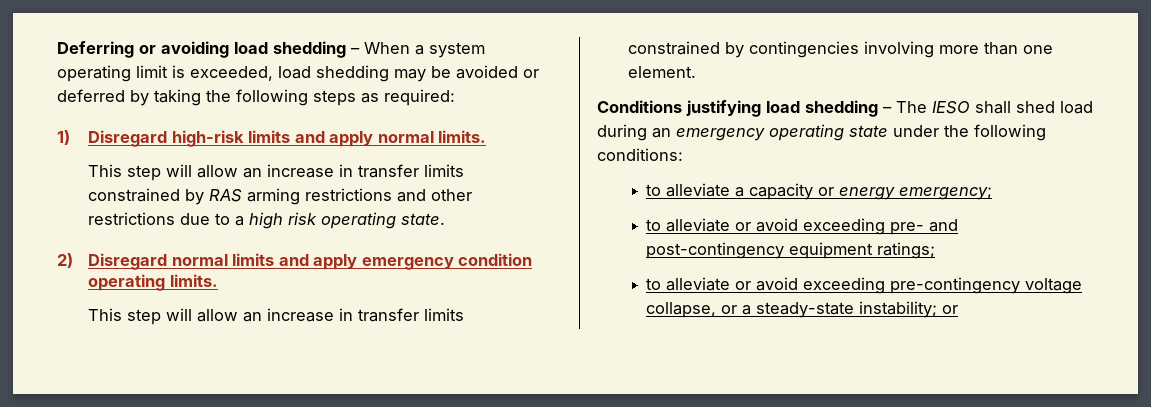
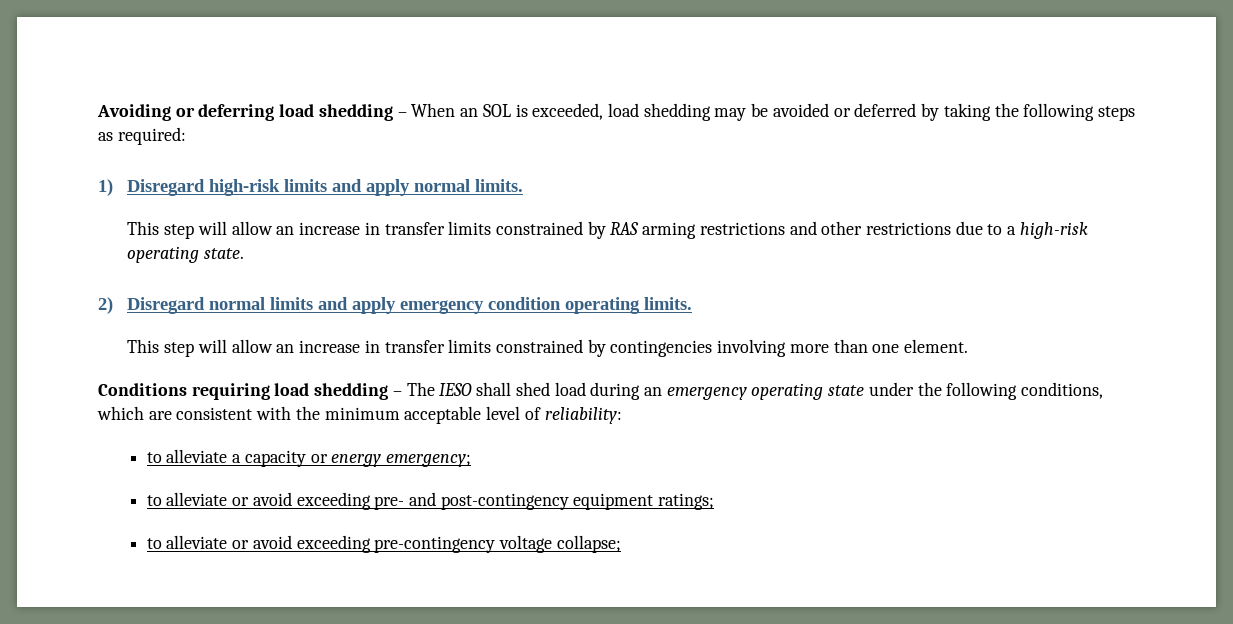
- Deferring or avoiding load shedding – When a system operating limit is exceeded, load shedding may be avoided or deferred by taking the following steps as required:
+ Avoiding or deferring load shedding – When an SOL is exceeded, load shedding may be avoided or deferred by taking the following steps as required:
- This step will allow an increase in transfer limits constrained by RAS arming restrictions and other restrictions due to a high risk operating state.
+ This step will allow an increase in transfer limits constrained by RAS arming restrictions and other restrictions due to a high-risk operating state.
- Conditions justifying load shedding – The IESO shall shed load during an emergency operating state under the following conditions:
+ Conditions requiring load shedding – The IESO shall shed load during an emergency operating state under the following conditions, which are consistent with the minimum acceptable level of reliability:
- to alleviate or avoid exceeding pre-contingency voltage collapse, or a steady-state instability; or
+ to alleviate or avoid exceeding pre-contingency voltage collapse;

